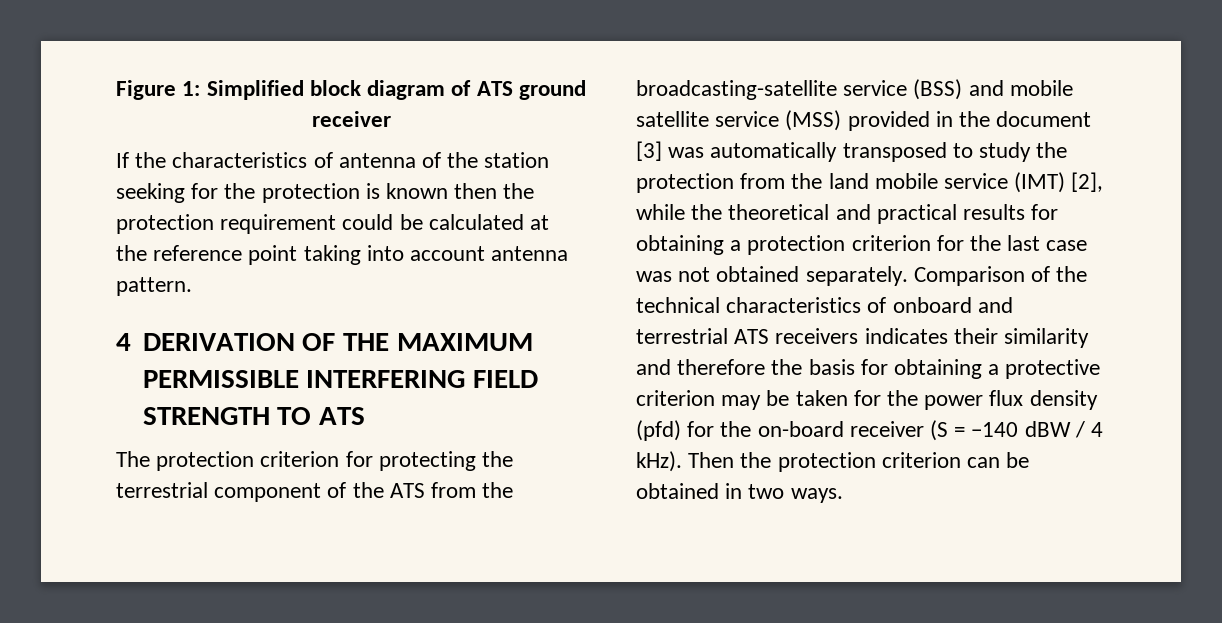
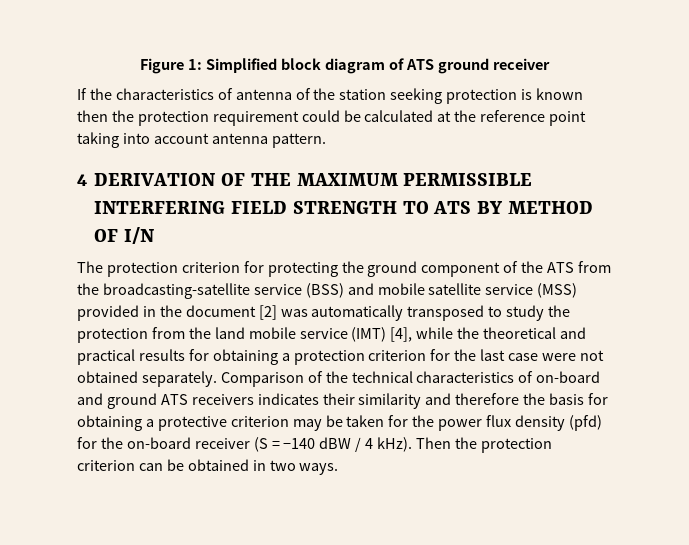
- If the characteristics of antenna of the station seeking for the protection is known then the protection requirement could be calculated at the reference point taking into account antenna pattern.
+ If the characteristics of antenna of the station seeking protection is known then the protection requirement could be calculated at the reference point taking into account antenna pattern.
- 4 DERIVATION OF THE MAXIMUM PERMISSIBLE INTERFERING FIELD STRENGTH TO ATS
+ 4 DERIVATION OF THE MAXIMUM PERMISSIBLE INTERFERING FIELD STRENGTH TO ATS BY METHOD OF I/N
- The protection criterion for protecting the terrestrial component of the ATS from the broadcasting-satellite service (BSS) and mobile satellite service (MSS) provided in the document [3] was automatically transposed to study the protection from the land mobile service (IMT) [2], while the theoretical and practical results for obtaining a protection criterion for the last case was not obtained separately.
+ The protection criterion for protecting the ground component of the ATS from the broadcasting-satellite service (BSS) and mobile satellite service (MSS) provided in the document [2] was automatically transposed to study the protection from the land mobile service (IMT) [4], while the theoretical and practical results for obtaining a protection criterion for the last case were not obtained separately.
- Comparison of the technical characteristics of onboard and terrestrial ATS receivers indicates their similarity and therefore the basis for obtaining a protective criterion may be taken for the power flux density (pfd) for the on-board receiver (S = −140 dBW / 4 kHz).
+ Comparison of the technical characteristics of on-board and ground ATS receivers indicates their similarity and therefore the basis for obtaining a protective criterion may be taken for the power flux density (pfd) for the on-board receiver (S = −140 dBW / 4 kHz).

